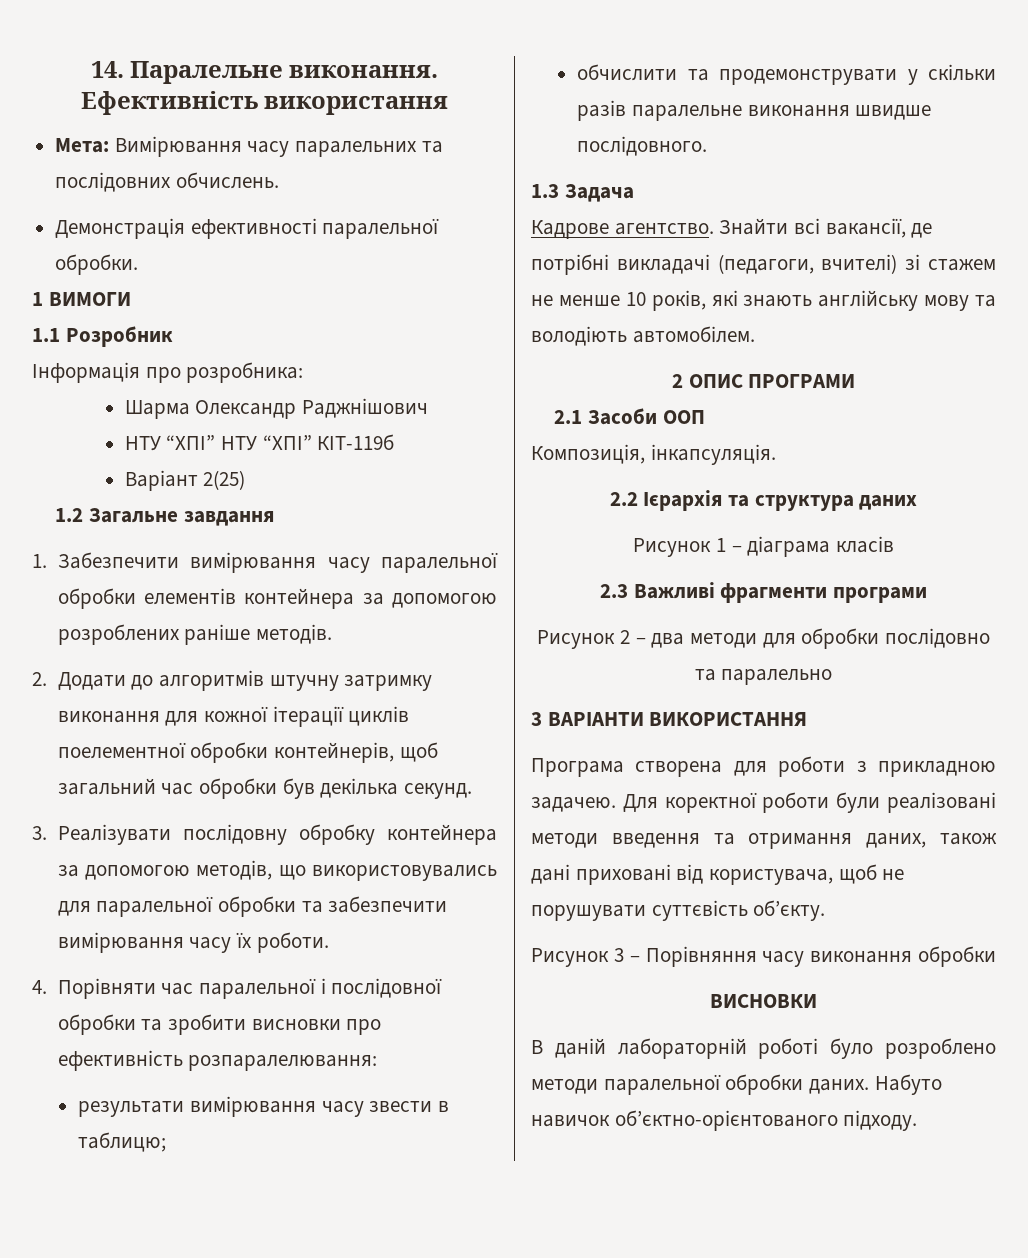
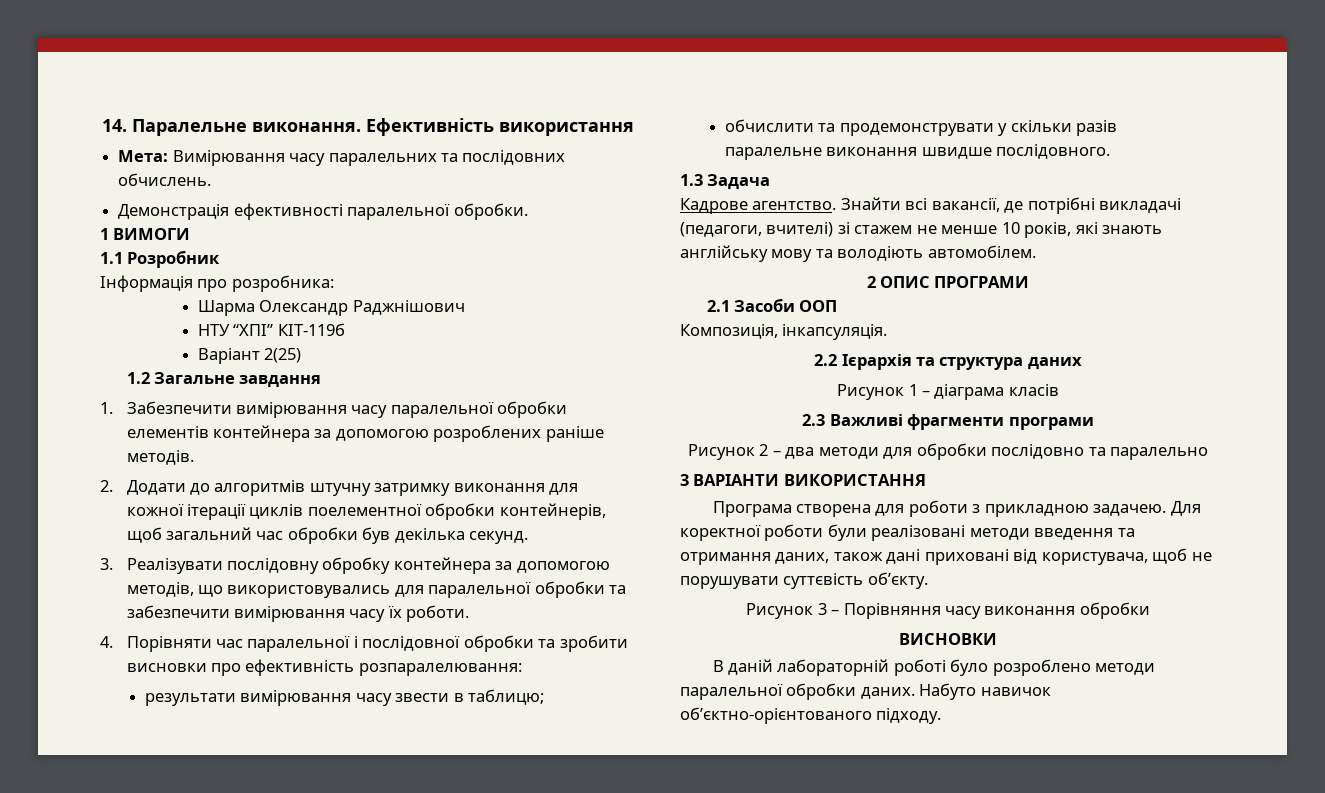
- НТУ “ХПІ” НТУ “ХПІ” КІТ-119б
+ НТУ “ХПІ” КІТ-119б

